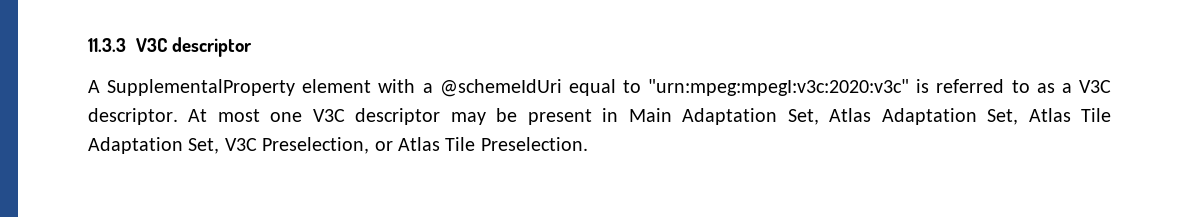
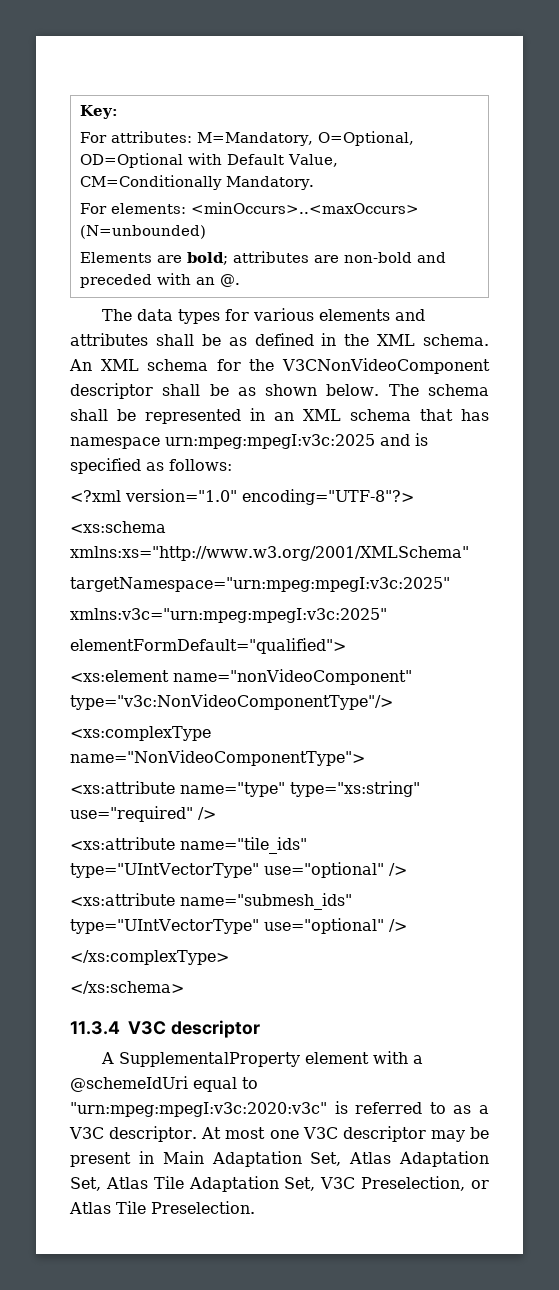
- 11.3.3 V3C descriptor
+ Key:
+ For attributes: M=Mandatory, O=Optional, OD=Optional with Default Value, CM=Conditionally Mandatory.
+ For elements: <minOccurs>..<maxOccurs> (N=unbounded)
+ Elements are bold; attributes are non-bold and preceded with an @.
+ The data types for various elements and attributes shall be as defined in the XML schema. An XML schema for the V3CNonVideoComponent descriptor shall be as shown below. The schema shall be represented in an XML schema that has namespace urn:mpeg:mpegI:v3c:2025 and is specified as follows:
+ <?xml version="1.0" encoding="UTF-8"?>
+ <xs:schema xmlns:xs="http://www.w3.org/2001/XMLSchema"
+ targetNamespace="urn:mpeg:mpegI:v3c:2025"
+ xmlns:v3c="urn:mpeg:mpegI:v3c:2025"
+ elementFormDefault="qualified">
+ <xs:element name="nonVideoComponent" type="v3c:NonVideoComponentType"/>
+ <xs:complexType name="NonVideoComponentType">
+ <xs:attribute name="type" type="xs:string" use="required" />
+ <xs:attribute name="tile_ids" type="UIntVectorType" use="optional" />
+ <xs:attribute name="submesh_ids" type="UIntVectorType" use="optional" />
+ </xs:complexType>
+ </xs:schema>
+ 11.3.4 V3C descriptor

